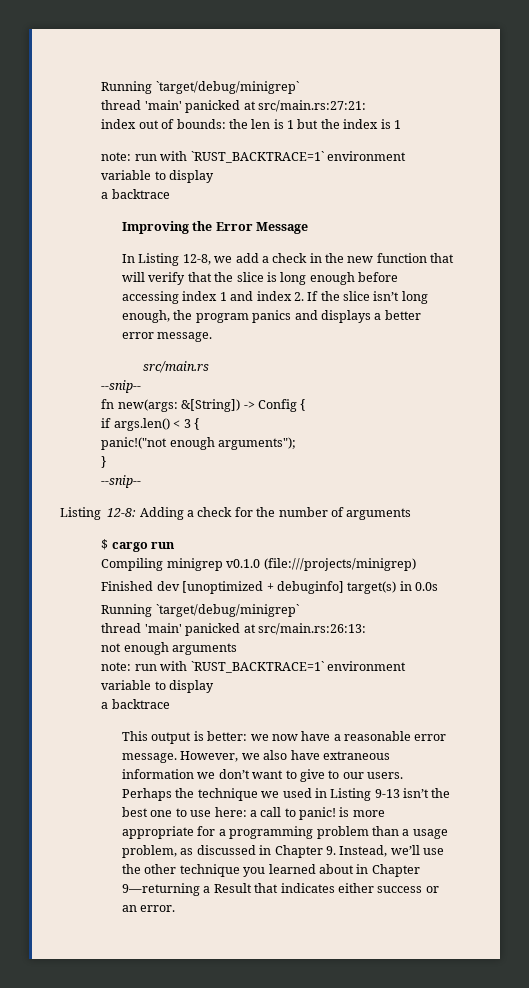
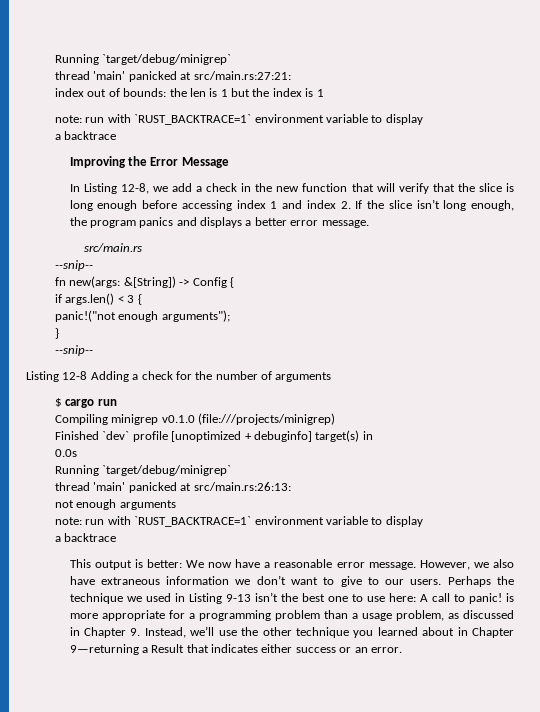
- Listing 12-8: Adding a check for the number of arguments
+ Listing 12-8 Adding a check for the number of arguments
- Finished dev [unoptimized + debuginfo] target(s) in 0.0s
+ Finished `dev` profile [unoptimized + debuginfo] target(s) in
+ 0.0s
- This output is better: we now have a reasonable error message.
+ This output is better: We now have a reasonable error message.
- Perhaps the technique we used in Listing 9-13 isn’t the best one to use here: a call to panic! is more appropriate for a programming problem than a usage problem, as discussed in Chapter 9. Instead, we’ll use the other technique you learned about in Chapter 9—returning a Result that indicates either success or an error.
+ Perhaps the technique we used in Listing 9-13 isn’t the best one to use here: A call to panic! is more appropriate for a programming problem than a usage problem, as discussed in Chapter 9. Instead, we’ll use the other technique you learned about in Chapter 9—returning a Result that indicates either success or an error.

